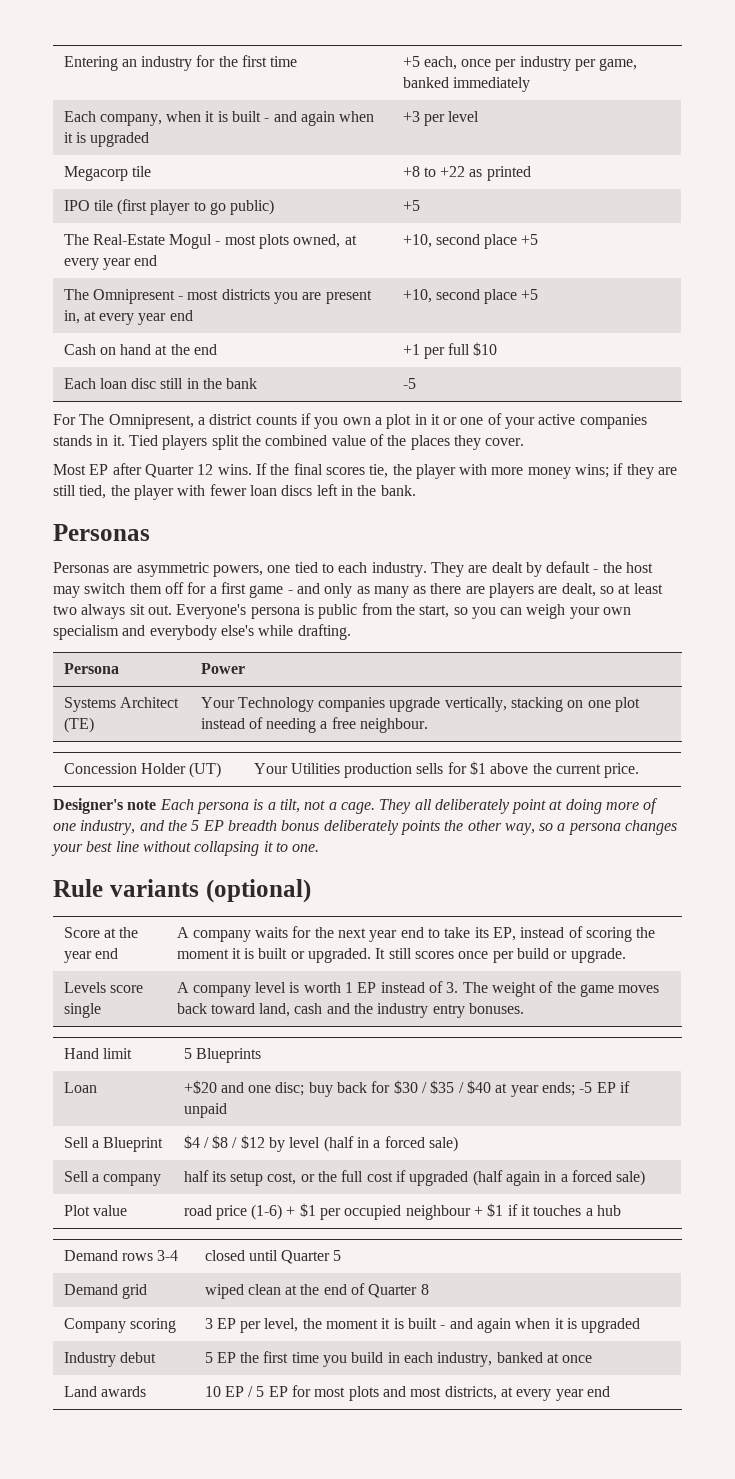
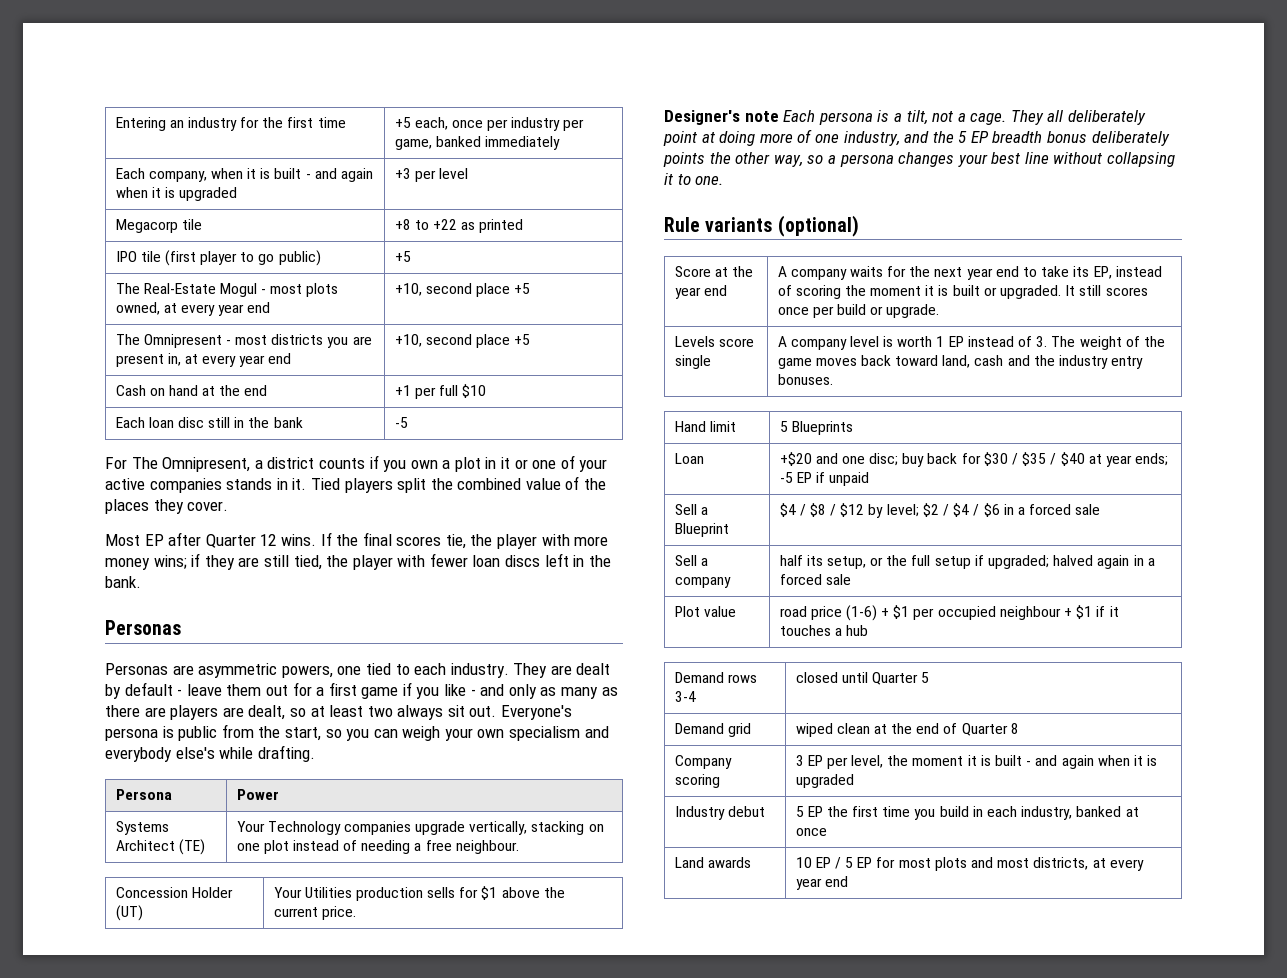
- They are dealt by default - the host may switch them off for a first game - and only as many as there are players are dealt, so at least two always sit out.
+ They are dealt by default - leave them out for a first game if you like - and only as many as there are players are dealt, so at least two always sit out.
- Sell a Blueprint | $4 / $8 / $12 by level (half in a forced sale)
+ Sell a Blueprint | $4 / $8 / $12 by level; $2 / $4 / $6 in a forced sale
- Sell a company | half its setup cost, or the full cost if upgraded (half again in a forced sale)
+ Sell a company | half its setup, or the full setup if upgraded; halved again in a forced sale

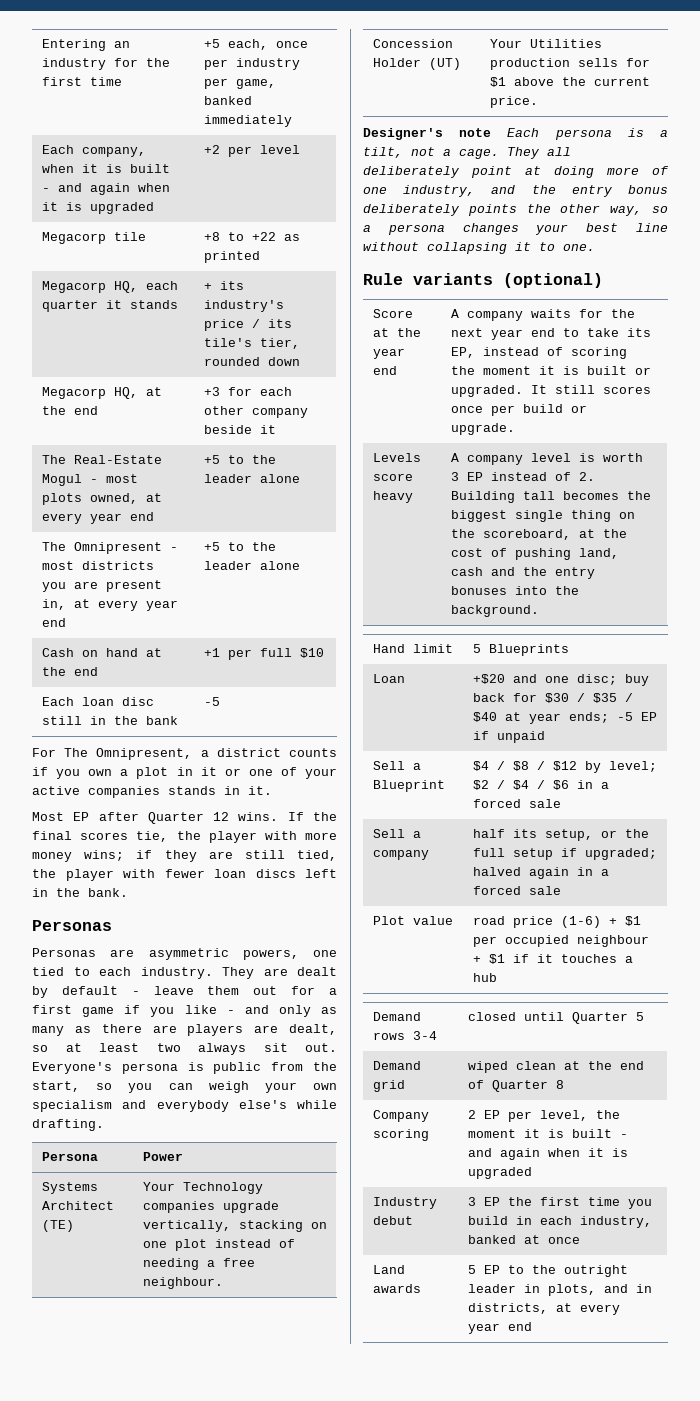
- Each company, when it is built - and again when it is upgraded | +3 per level
+ Each company, when it is built - and again when it is upgraded | +2 per level
- IPO tile (first player to go public) | +5
+ Megacorp HQ, each quarter it stands | + its industry's price / its tile's tier, rounded down
+ Megacorp HQ, at the end | +3 for each other company beside it
- The Real-Estate Mogul - most plots owned, at every year end | +10, second place +5
+ The Real-Estate Mogul - most plots owned, at every year end | +5 to the leader alone
- The Omnipresent - most districts you are present in, at every year end | +10, second place +5
+ The Omnipresent - most districts you are present in, at every year end | +5 to the leader alone
- Tied players split the combined value of the places they cover.
- They all deliberately point at doing more of one industry, and the 5 EP breadth bonus deliberately points the other way, so a persona changes your best line without collapsing it to one.
+ They all deliberately point at doing more of one industry, and the entry bonus deliberately points the other way, so a persona changes your best line without collapsing it to one.
- Levels score single | A company level is worth 1 EP instead of 3. The weight of the game moves back toward land, cash and the industry entry bonuses.
+ Levels score heavy | A company level is worth 3 EP instead of 2. Building tall becomes the biggest single thing on the scoreboard, at the cost of pushing land, cash and the entry bonuses into the background.
- Company scoring | 3 EP per level, the moment it is built - and again when it is upgraded
+ Company scoring | 2 EP per level, the moment it is built - and again when it is upgraded
- Industry debut | 5 EP the first time you build in each industry, banked at once
+ Industry debut | 3 EP the first time you build in each industry, banked at once
- Land awards | 10 EP / 5 EP for most plots and most districts, at every year end
+ Land awards | 5 EP to the outright leader in plots, and in districts, at every year end

